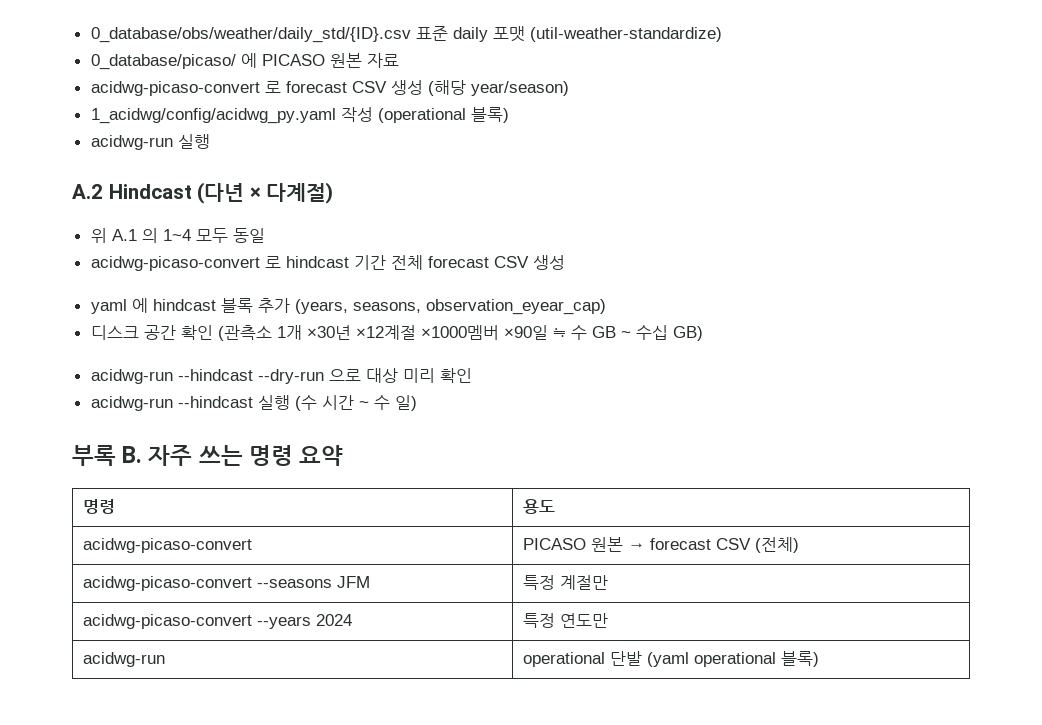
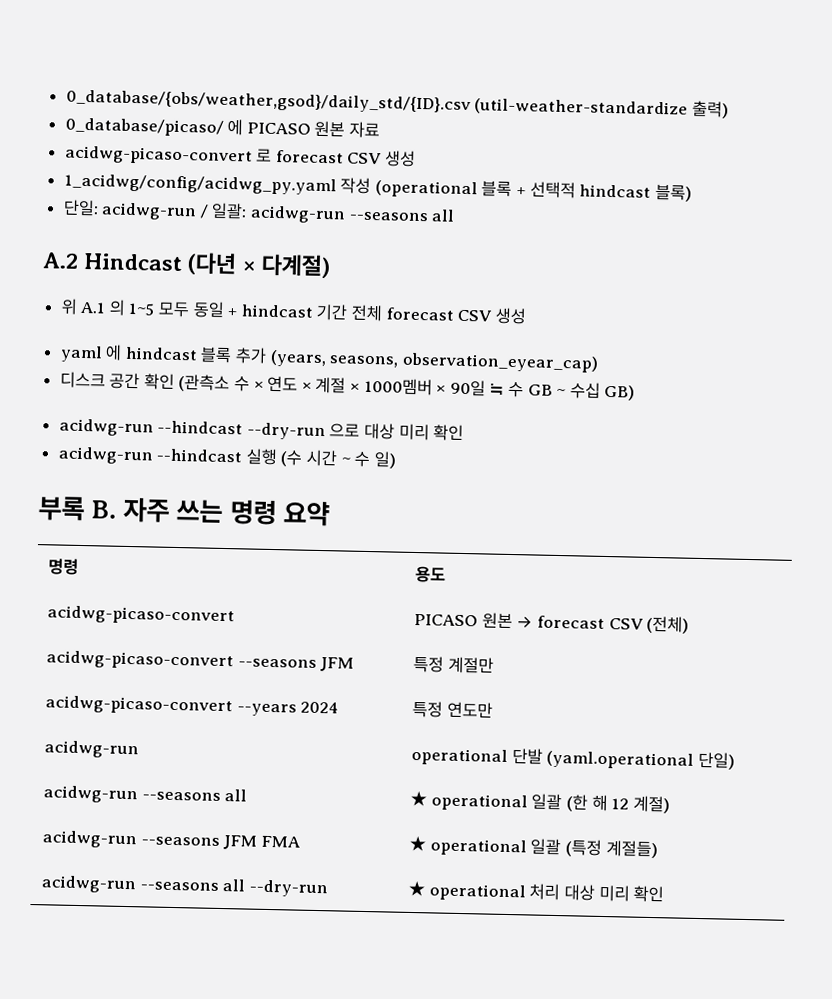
- 0_database/obs/weather/daily_std/{ID}.csv 표준 daily 포맷 (util-weather-standardize)
+ 0_database/{obs/weather,gsod}/daily_std/{ID}.csv (util-weather-standardize 출력)
- acidwg-picaso-convert 로 forecast CSV 생성 (해당 year/season)
+ acidwg-picaso-convert 로 forecast CSV 생성
- 1_acidwg/config/acidwg_py.yaml 작성 (operational 블록)
- acidwg-run 실행
+ 1_acidwg/config/acidwg_py.yaml 작성 (operational 블록 + 선택적 hindcast 블록)
+ 단일: acidwg-run / 일괄: acidwg-run --seasons all
- 위 A.1 의 1~4 모두 동일
- acidwg-picaso-convert 로 hindcast 기간 전체 forecast CSV 생성
+ 위 A.1 의 1~5 모두 동일 + hindcast 기간 전체 forecast CSV 생성
- 디스크 공간 확인 (관측소 1개 ×30년 ×12계절 ×1000멤버 ×90일 ≒ 수 GB ~ 수십 GB)
+ 디스크 공간 확인 (관측소 수 × 연도 × 계절 × 1000멤버 × 90일 ≒ 수 GB ~ 수십 GB)
- acidwg-run | operational 단발 (yaml operational 블록)
+ acidwg-run | operational 단발 (yaml.operational 단일)
+ acidwg-run --seasons all | ★ operational 일괄 (한 해 12 계절)
+ acidwg-run --seasons JFM FMA | ★ operational 일괄 (특정 계절들)
+ acidwg-run --seasons all --dry-run | ★ operational 처리 대상 미리 확인

